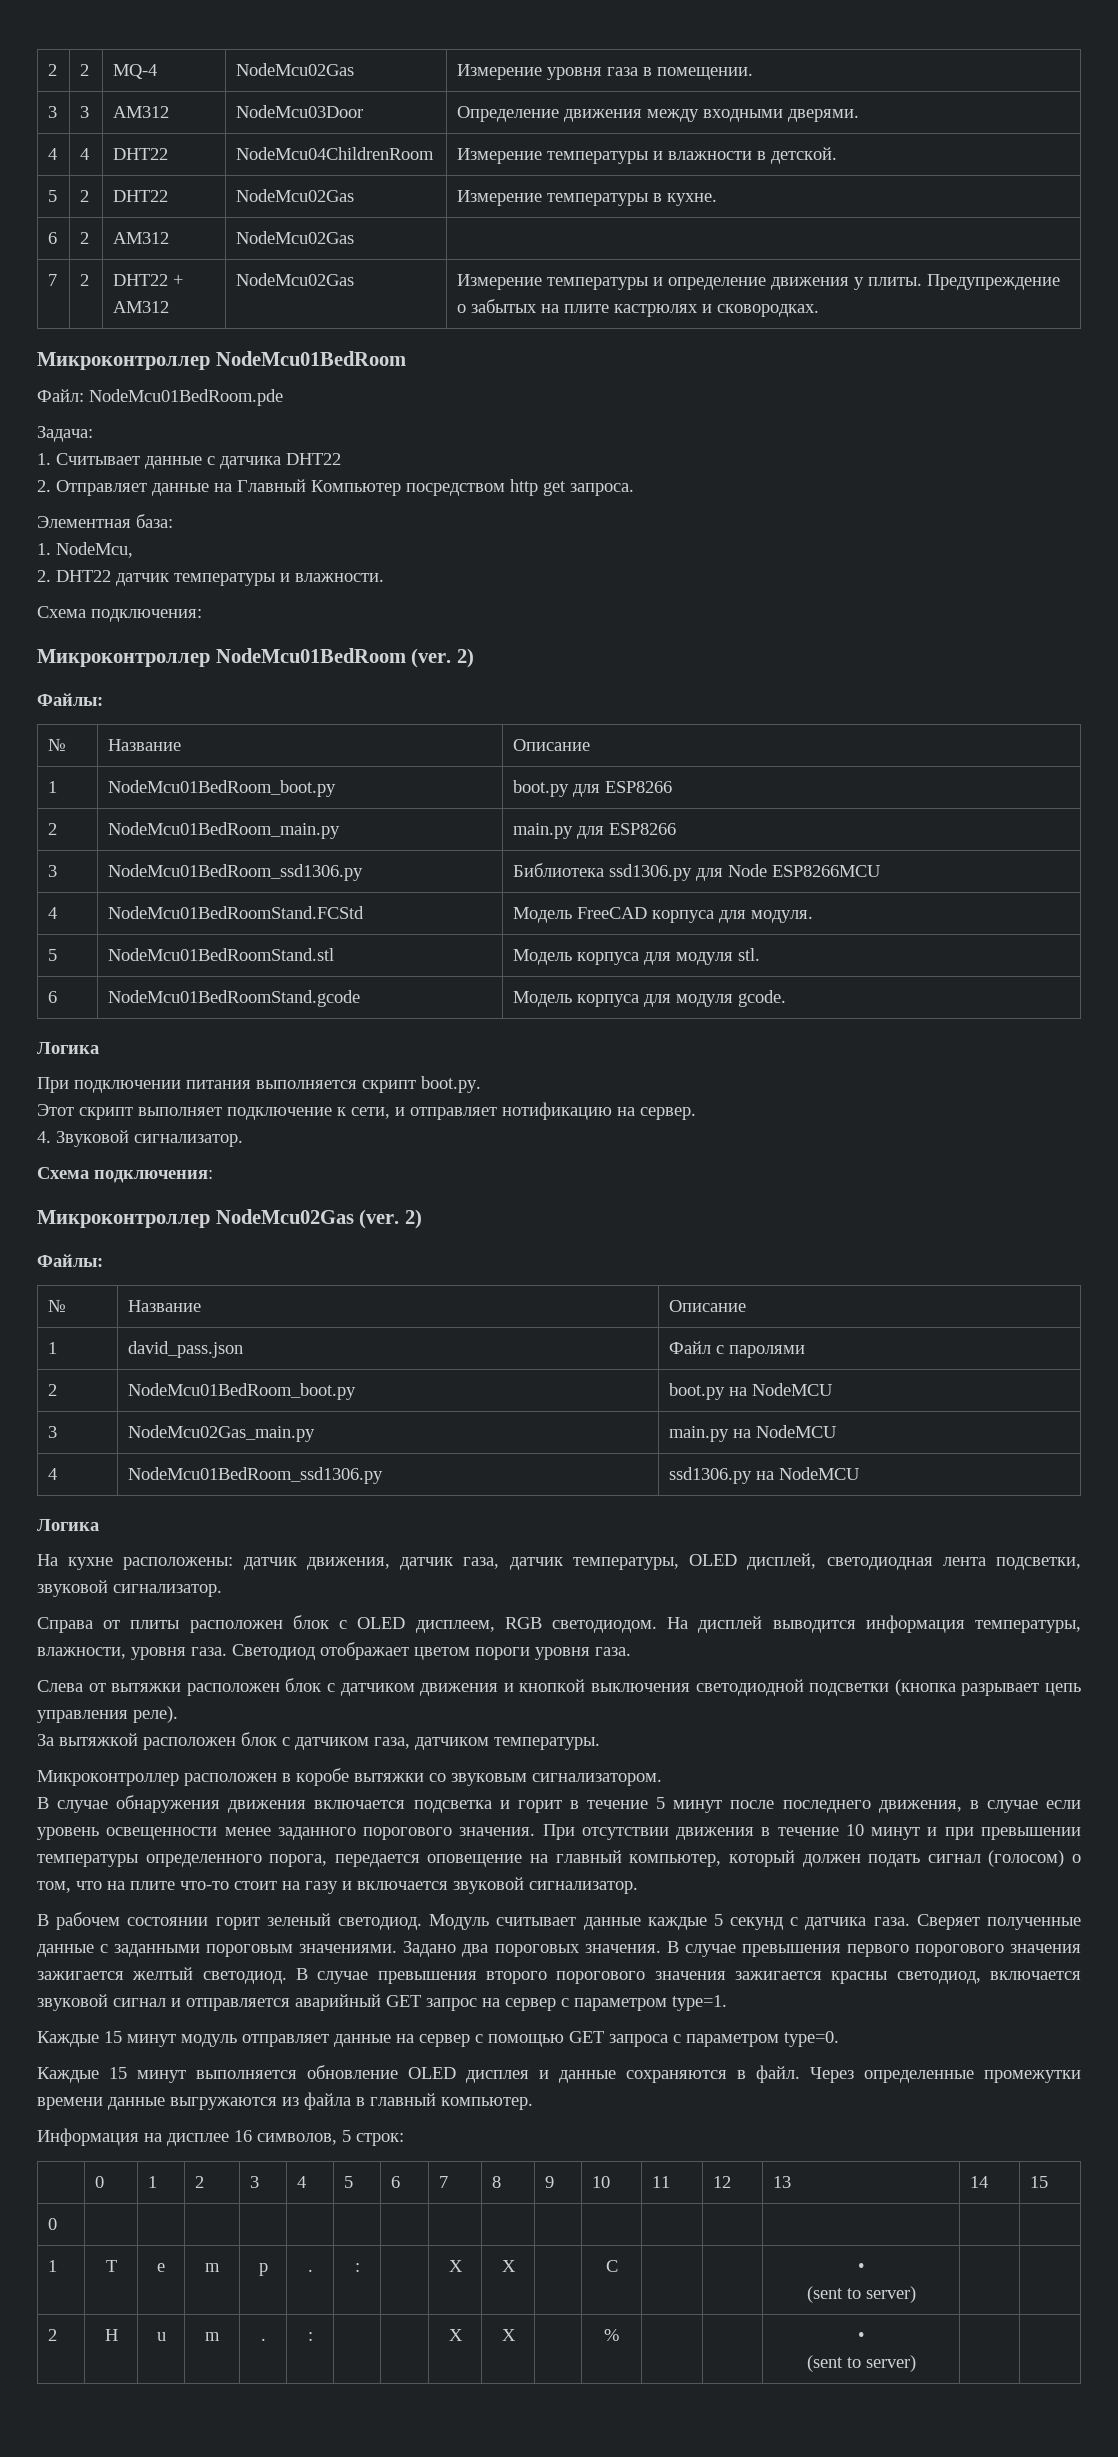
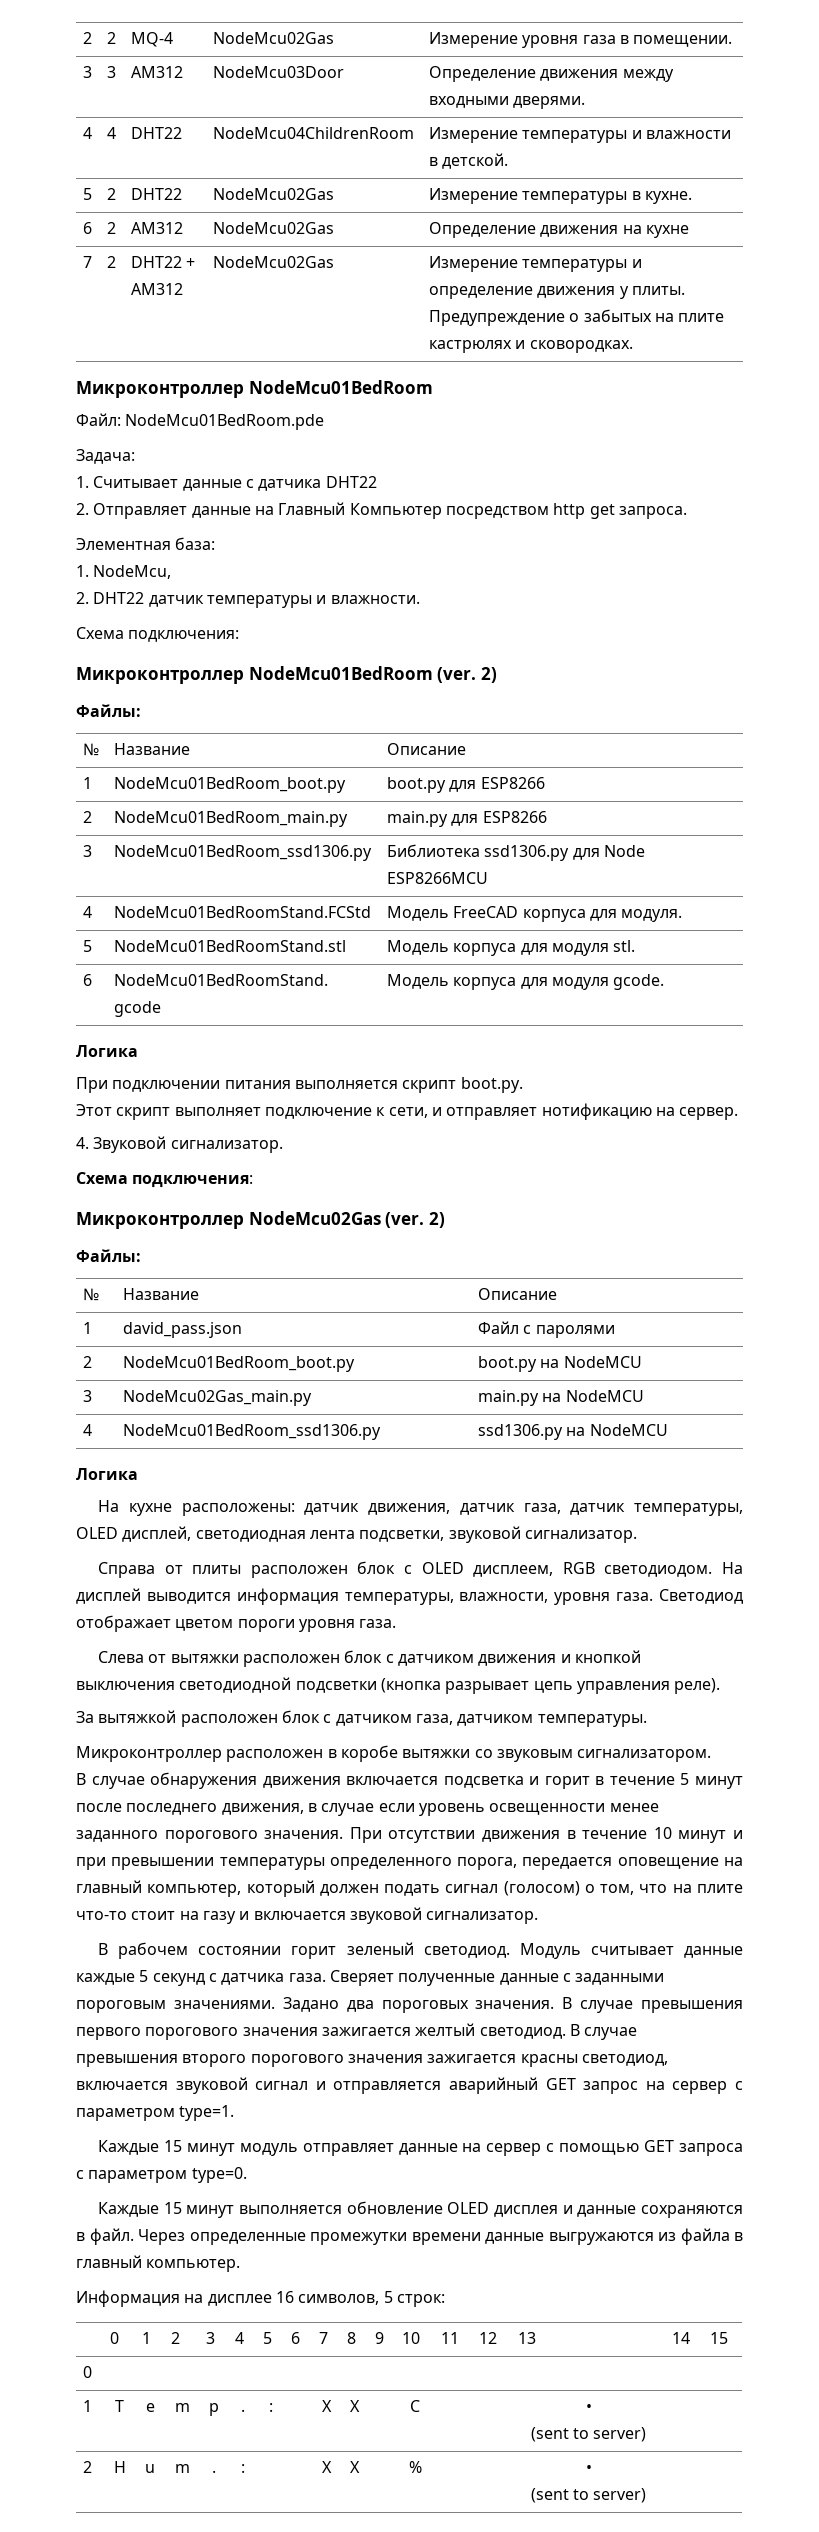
- 6 | 2 | AM312 | NodeMcu02Gas |
+ 6 | 2 | AM312 | NodeMcu02Gas | Определение движения на кухне

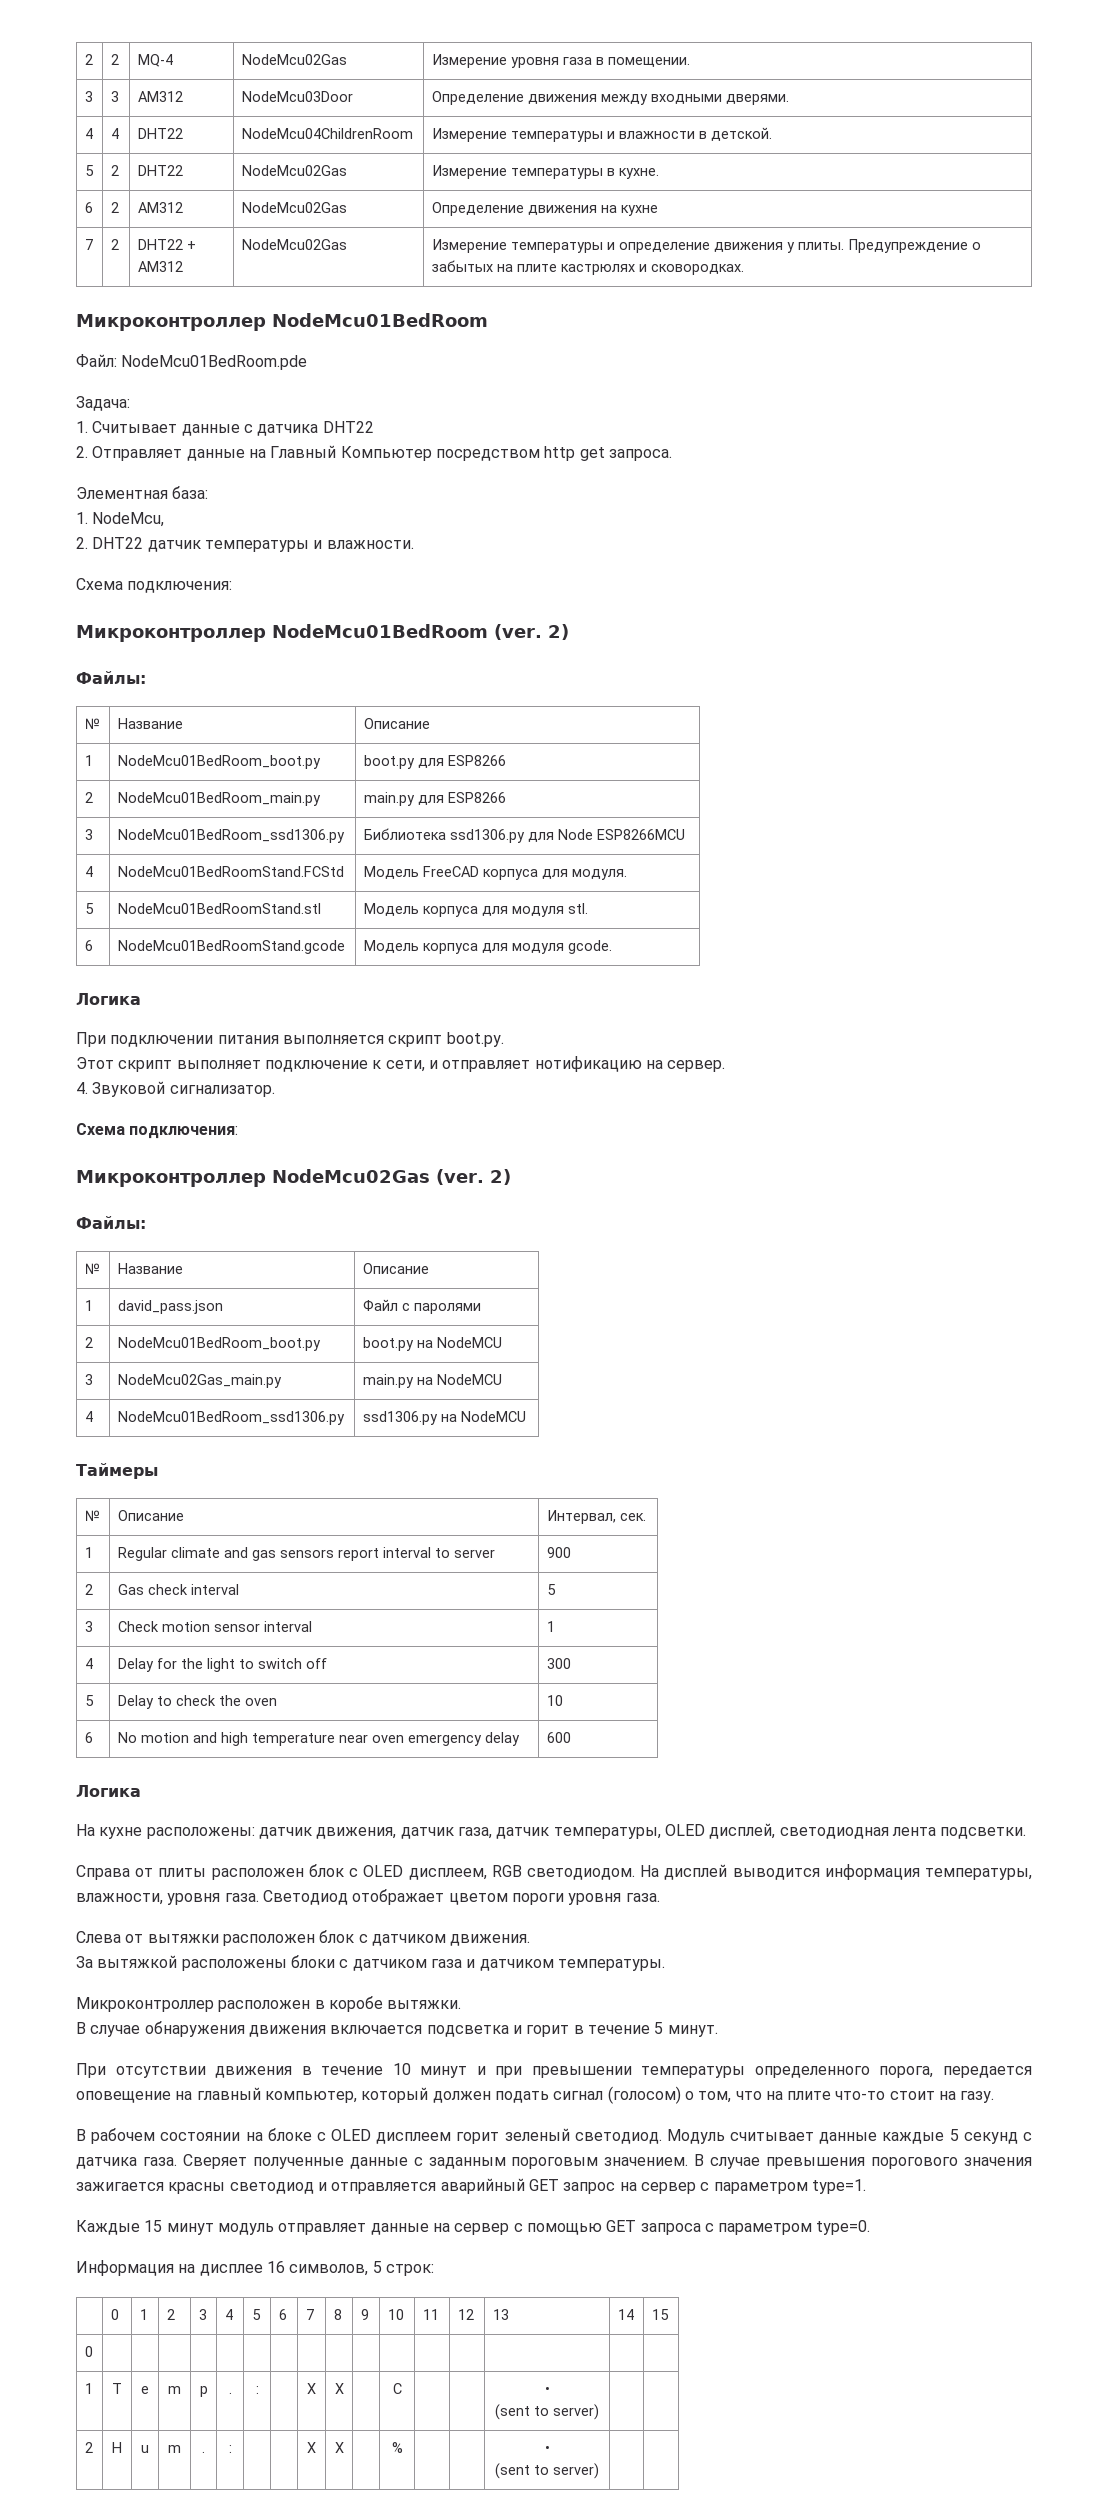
+ Таймеры
+ № | Описание | Интервал, сек.
+ 1 | Regular climate and gas sensors report interval to server | 900
+ 2 | Gas check interval | 5
+ 3 | Check motion sensor interval | 1
+ 4 | Delay for the light to switch off | 300
+ 5 | Delay to check the oven | 10
+ 6 | No motion and high temperature near oven emergency delay | 600
- На кухне расположены: датчик движения, датчик газа, датчик температуры, OLED дисплей, светодиодная лента подсветки, звуковой сигнализатор.
+ На кухне расположены: датчик движения, датчик газа, датчик температуры, OLED дисплей, светодиодная лента подсветки.
- Слева от вытяжки расположен блок с датчиком движения и кнопкой выключения светодиодной подсветки (кнопка разрывает цепь управления реле).
- За вытяжкой расположен блок с датчиком газа, датчиком температуры.
+ Слева от вытяжки расположен блок с датчиком движения.
+ За вытяжкой расположены блоки с датчиком газа и датчиком температуры.
- Микроконтроллер расположен в коробе вытяжки со звуковым сигнализатором.
+ Микроконтроллер расположен в коробе вытяжки.
- В случае обнаружения движения включается подсветка и горит в течение 5 минут после последнего движения, в случае если уровень освещенности менее заданного порогового значения. При отсутствии движения в течение 10 минут и при превышении температуры определенного порога, передается оповещение на главный компьютер, который должен подать сигнал (голосом) о том, что на плите что-то стоит на газу и включается звуковой сигнализатор.
- В рабочем состоянии горит зеленый светодиод.
+ В случае обнаружения движения включается подсветка и горит в течение 5 минут.
+ При отсутствии движения в течение 10 минут и при превышении температуры определенного порога, передается оповещение на главный компьютер, который должен подать сигнал (голосом) о том, что на плите что-то стоит на газу.
+ В рабочем состоянии на блоке с OLED дисплеем горит зеленый светодиод.
- Сверяет полученные данные с заданными пороговым значениями. Задано два пороговых значения. В случае превышения первого порогового значения зажигается желтый светодиод. В случае превышения второго порогового значения зажигается красны светодиод, включается звуковой сигнал и отправляется аварийный GET запрос на сервер c параметром type=1.
+ Сверяет полученные данные с заданным пороговым значением. В случае превышения порогового значения зажигается красны светодиод и отправляется аварийный GET запрос на сервер c параметром type=1.
- Каждые 15 минут выполняется обновление OLED дисплея и данные сохраняются в файл. Через определенные промежутки времени данные выгружаются из файла в главный компьютер.

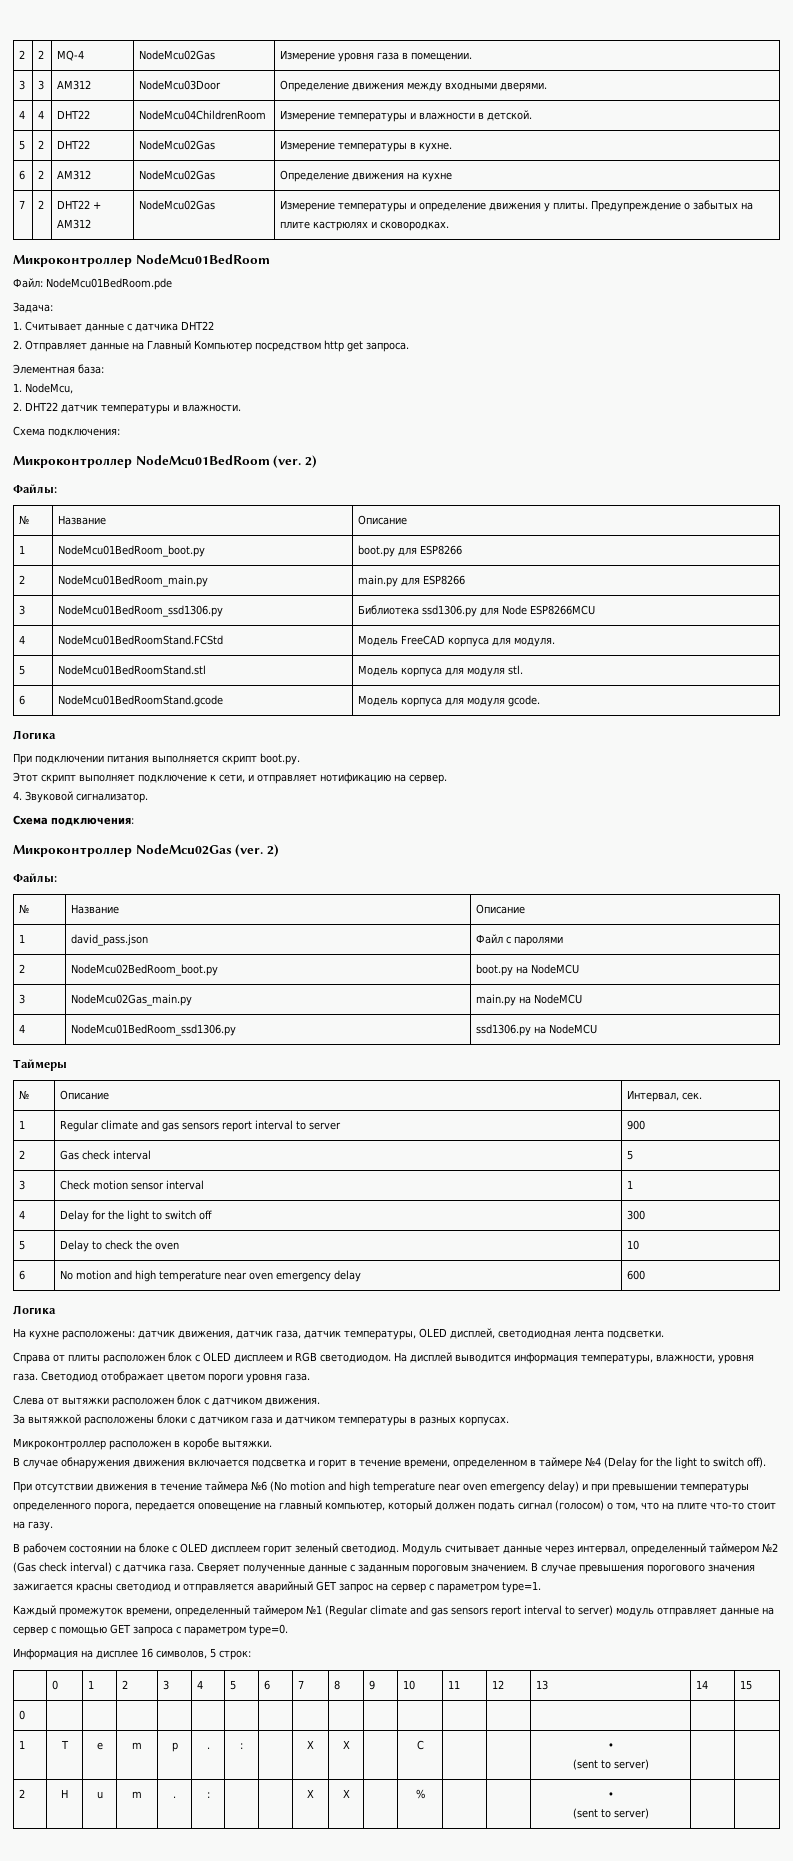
- 2 | NodeMcu01BedRoom_boot.py | boot.py на NodeMCU
+ 2 | NodeMcu02BedRoom_boot.py | boot.py на NodeMCU
- Справа от плиты расположен блок с OLED дисплеем, RGB светодиодом.
+ Справа от плиты расположен блок с OLED дисплеем и RGB светодиодом.
- За вытяжкой расположены блоки с датчиком газа и датчиком температуры.
+ За вытяжкой расположены блоки с датчиком газа и датчиком температуры в разных корпусах.
- В случае обнаружения движения включается подсветка и горит в течение 5 минут.
+ В случае обнаружения движения включается подсветка и горит в течение времени, определенном в таймере №4 (Delay for the light to switch off).
- При отсутствии движения в течение 10 минут и при превышении температуры определенного порога, передается оповещение на главный компьютер, который должен подать сигнал (голосом) о том, что на плите что-то стоит на газу.
+ При отсутствии движения в течение таймера №6 (No motion and high temperature near oven emergency delay) и при превышении температуры определенного порога, передается оповещение на главный компьютер, который должен подать сигнал (голосом) о том, что на плите что-то стоит на газу.
- Модуль считывает данные каждые 5 секунд с датчика газа.
+ Модуль считывает данные через интервал, определенный таймером №2 (Gas check interval) с датчика газа.
- Каждые 15 минут модуль отправляет данные на сервер с помощью GET запроса с параметром type=0.
+ Каждый промежуток времени, определенный таймером №1 (Regular climate and gas sensors report interval to server) модуль отправляет данные на сервер с помощью GET запроса с параметром type=0.

